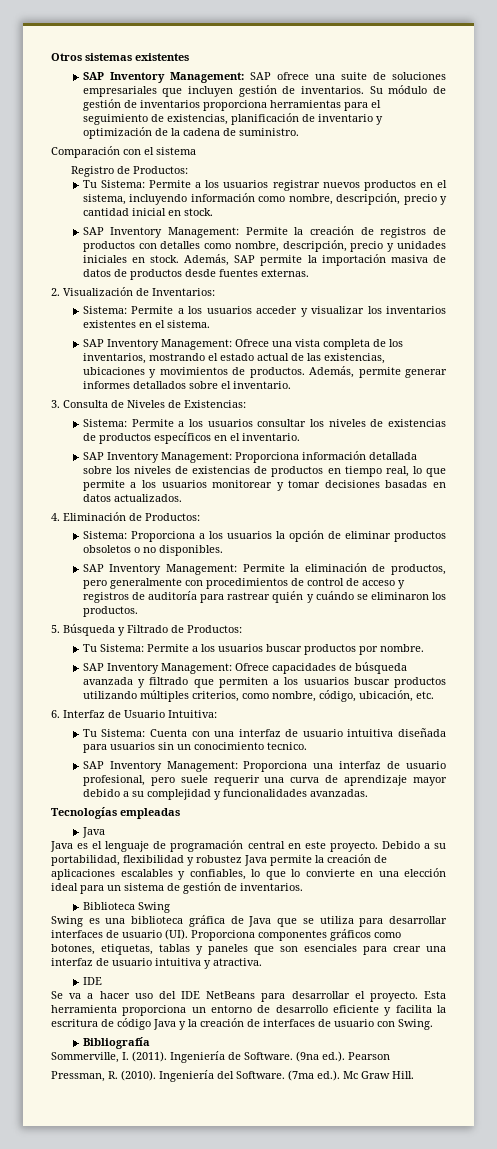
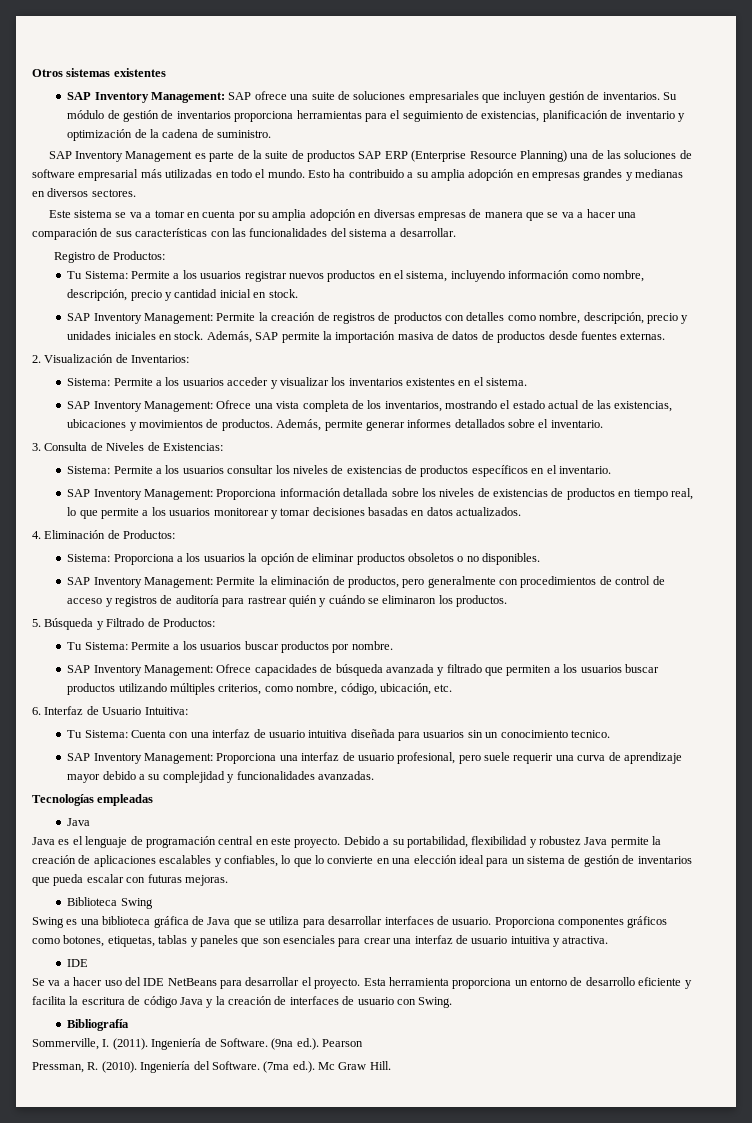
- Comparación con el sistema
+ SAP Inventory Management es parte de la suite de productos SAP ERP (Enterprise Resource Planning) una de las soluciones de software empresarial más utilizadas en todo el mundo. Esto ha contribuido a su amplia adopción en empresas grandes y medianas en diversos sectores.
+ Este sistema se va a tomar en cuenta por su amplia adopción en diversas empresas de manera que se va a hacer una comparación de sus características con las funcionalidades del sistema a desarrollar.
- Debido a su portabilidad, flexibilidad y robustez Java permite la creación de aplicaciones escalables y confiables, lo que lo convierte en una elección ideal para un sistema de gestión de inventarios.
+ Debido a su portabilidad, flexibilidad y robustez Java permite la creación de aplicaciones escalables y confiables, lo que lo convierte en una elección ideal para un sistema de gestión de inventarios que pueda escalar con futuras mejoras.
- Swing es una biblioteca gráfica de Java que se utiliza para desarrollar interfaces de usuario (UI). Proporciona componentes gráficos como botones, etiquetas, tablas y paneles que son esenciales para crear una interfaz de usuario intuitiva y atractiva.
+ Swing es una biblioteca gráfica de Java que se utiliza para desarrollar interfaces de usuario. Proporciona componentes gráficos como botones, etiquetas, tablas y paneles que son esenciales para crear una interfaz de usuario intuitiva y atractiva.

